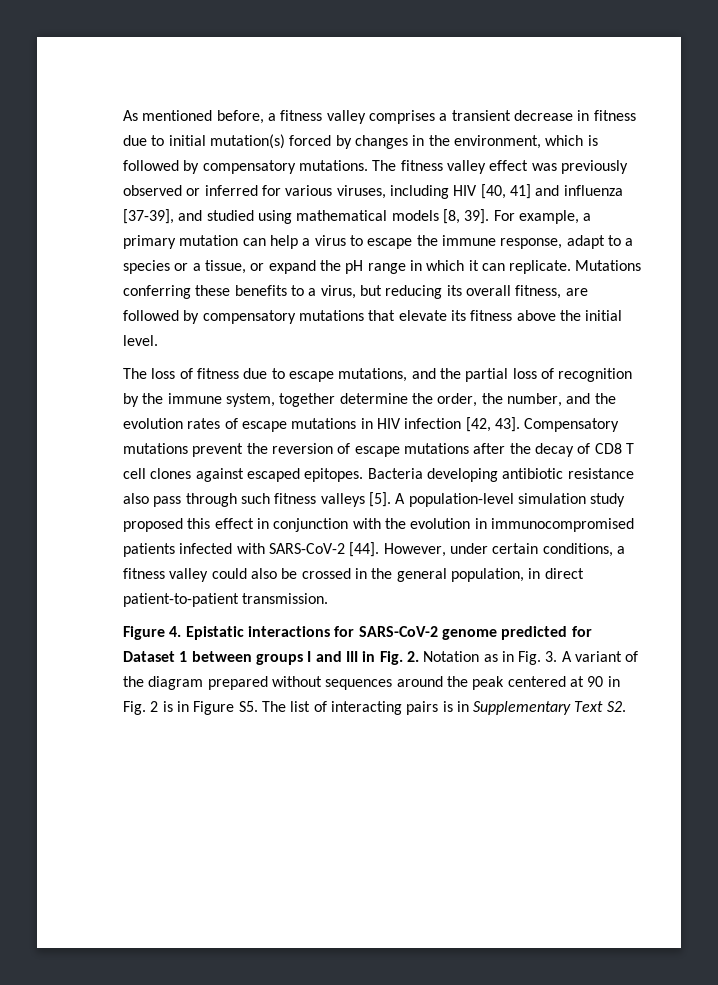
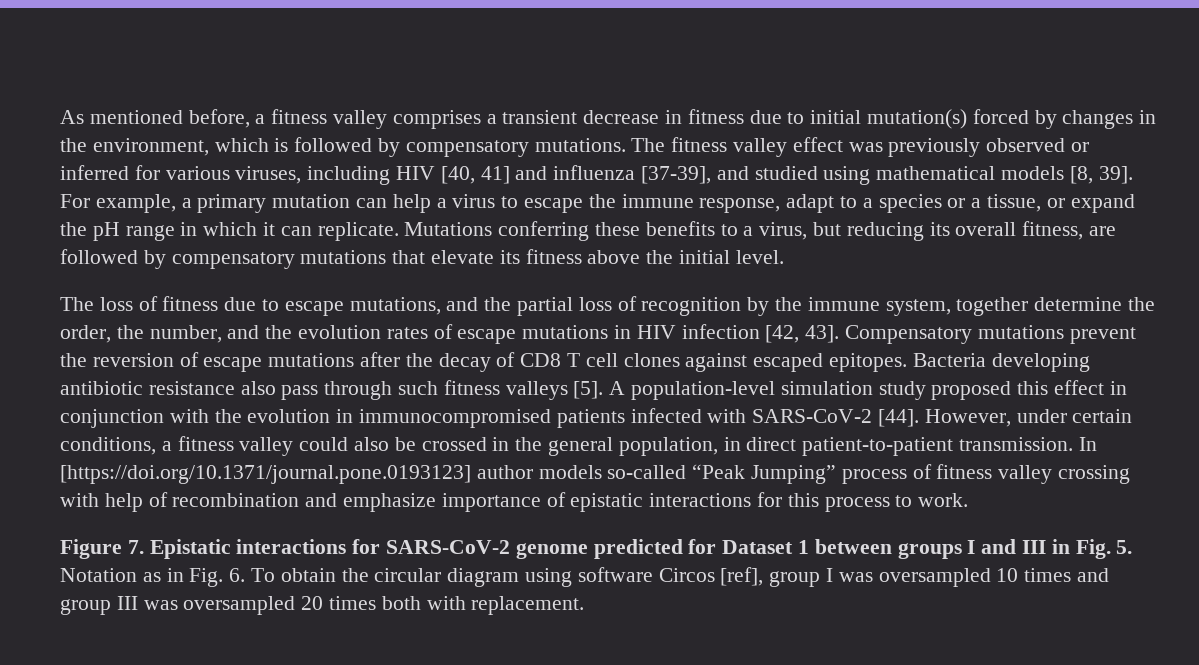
- However, under certain conditions, a fitness valley could also be crossed in the general population, in direct patient-to-patient transmission.
- Figure 4. Epistatic interactions for SARS-CoV-2 genome predicted for Dataset 1 between groups I and III in Fig. 2. Notation as in Fig. 3. A variant of the diagram prepared without sequences around the peak centered at 90 in Fig. 2 is in Figure S5. The list of interacting pairs is in Supplementary Text S2.
+ However, under certain conditions, a fitness valley could also be crossed in the general population, in direct patient-to-patient transmission. In [https://doi.org/10.1371/journal.pone.0193123] author models so-called “Peak Jumping” process of fitness valley crossing with help of recombination and emphasize importance of epistatic interactions for this process to work.
+ Figure 7. Epistatic interactions for SARS-CoV-2 genome predicted for Dataset 1 between groups I and III in Fig. 5. Notation as in Fig. 6. To obtain the circular diagram using software Circos [ref], group I was oversampled 10 times and group III was oversampled 20 times both with replacement.

